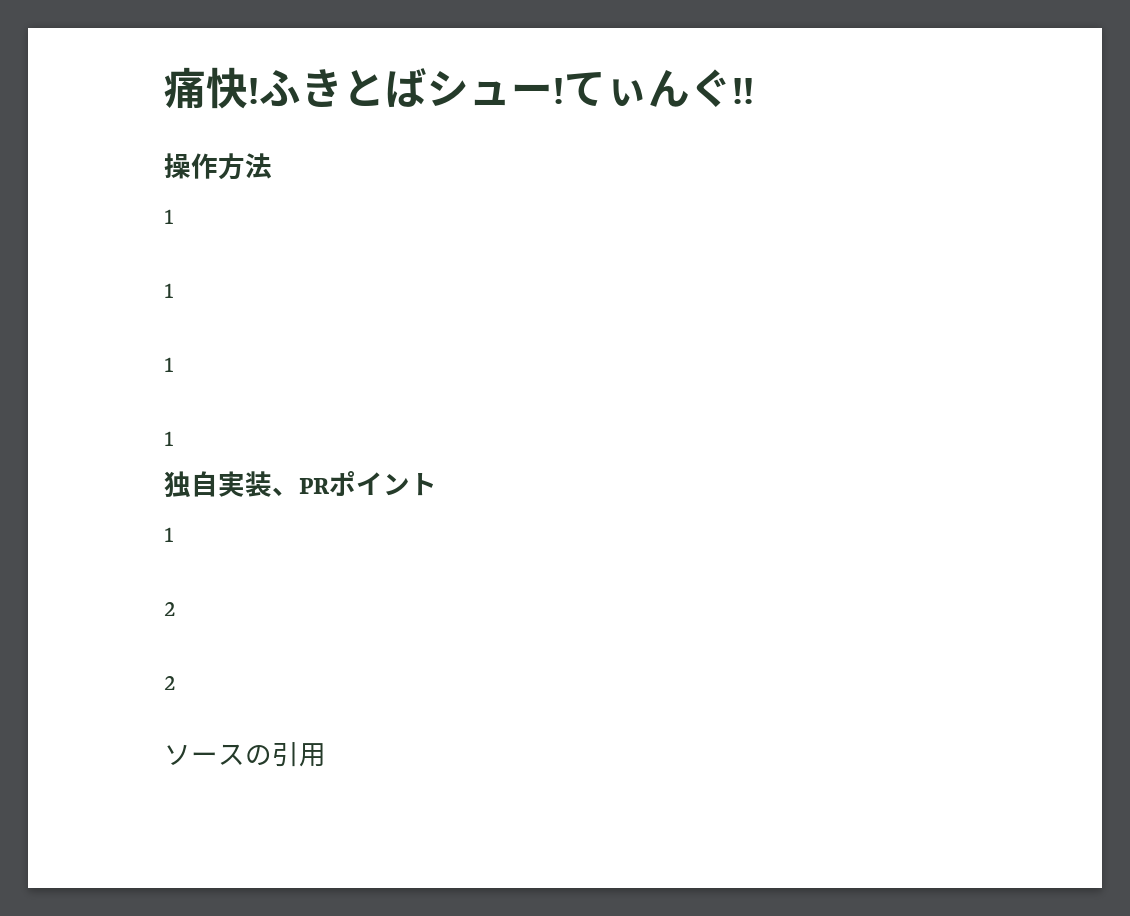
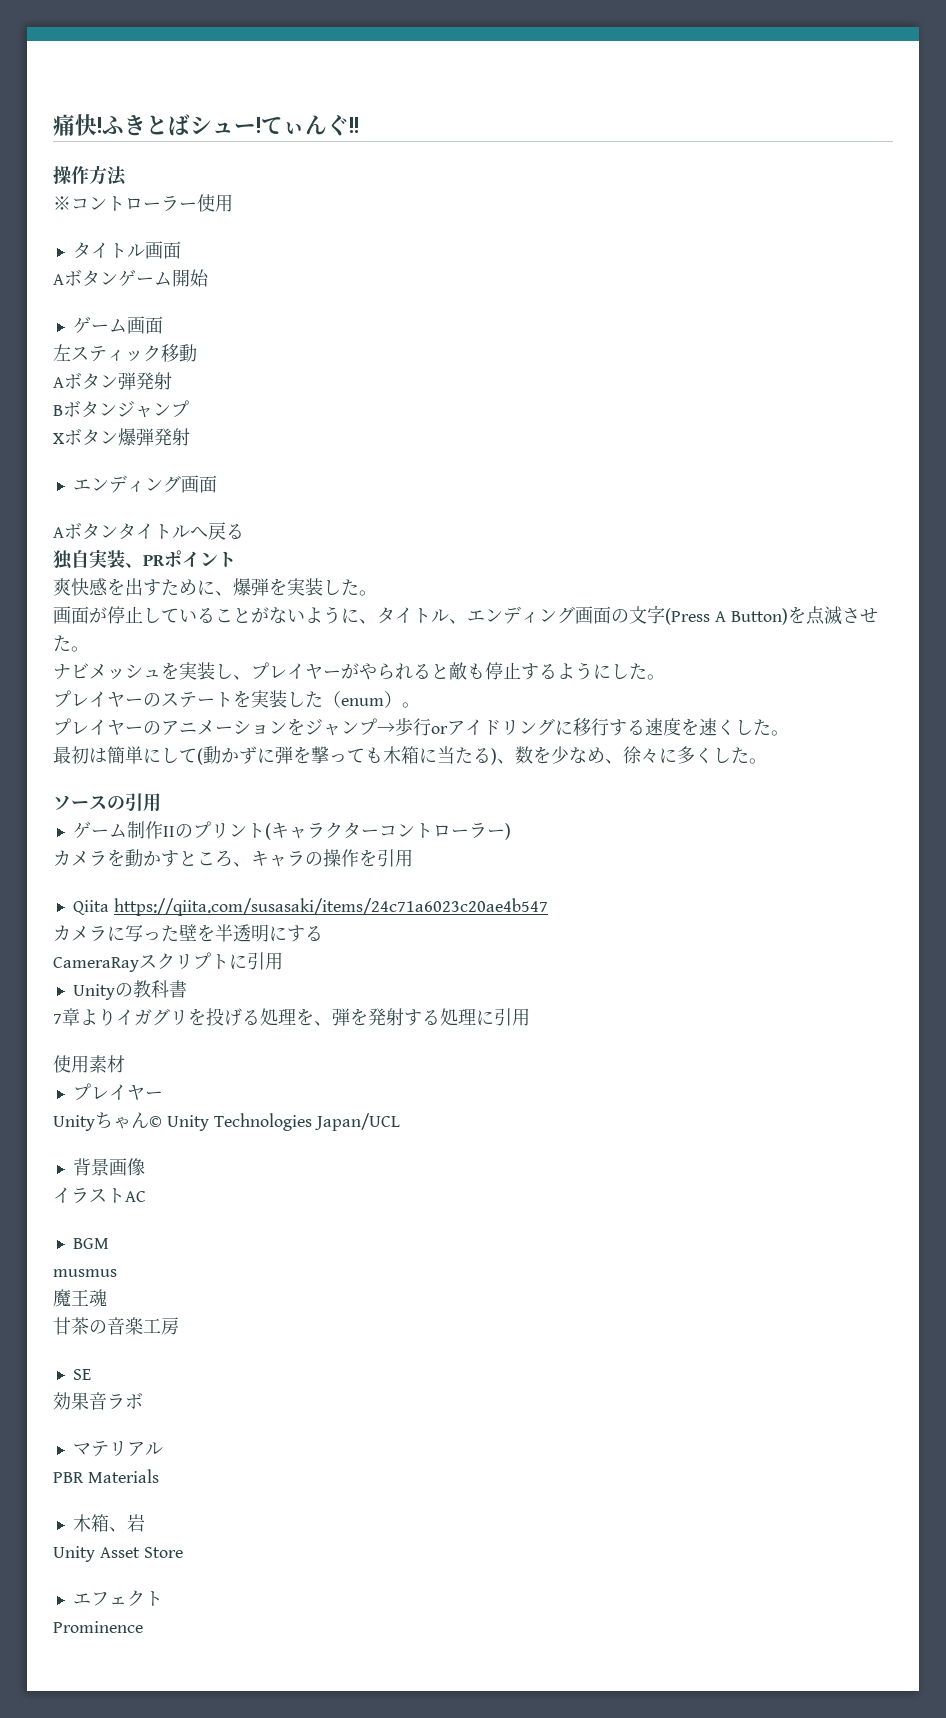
  操作方法
- 1
- 1
- 1
- 1
+ ※コントローラー使用
+ タイトル画面
+ Aボタンゲーム開始
+ ゲーム画面
+ 左スティック移動
+ Aボタン弾発射
+ Bボタンジャンプ
+ Xボタン爆弾発射
+ エンディング画面
+ Aボタンタイトルへ戻る
  独自実装、PRポイント
- 1
- 2
- 2
+ 爽快感を出すために、爆弾を実装した。
+ 画面が停止していることがないように、タイトル、エンディング画面の文字(Press A Button)を点滅させた。
+ ナビメッシュを実装し、プレイヤーがやられると敵も停止するようにした。
+ プレイヤーのステートを実装した（enum）。
+ プレイヤーのアニメーションをジャンプ→歩行orアイドリングに移行する速度を速くした。
+ 最初は簡単にして(動かずに弾を撃っても木箱に当たる)、数を少なめ、徐々に多くした。
  ソースの引用
+ ゲーム制作IIのプリント(キャラクターコントローラー)
+ カメラを動かすところ、キャラの操作を引用
+ Qiita https://qiita.com/susasaki/items/24c71a6023c20ae4b547
+ カメラに写った壁を半透明にする
+ CameraRayスクリプトに引用
+ Unityの教科書
+ 7章よりイガグリを投げる処理を、弾を発射する処理に引用
+ 使用素材
+ プレイヤー
+ Unityちゃん© Unity Technologies Japan/UCL
+ 背景画像
+ イラストAC
+ BGM
+ musmus
+ 魔王魂
+ 甘茶の音楽工房
+ SE
+ 効果音ラボ
+ マテリアル
+ PBR Materials
+ 木箱、岩
+ Unity Asset Store
+ エフェクト
+ Prominence

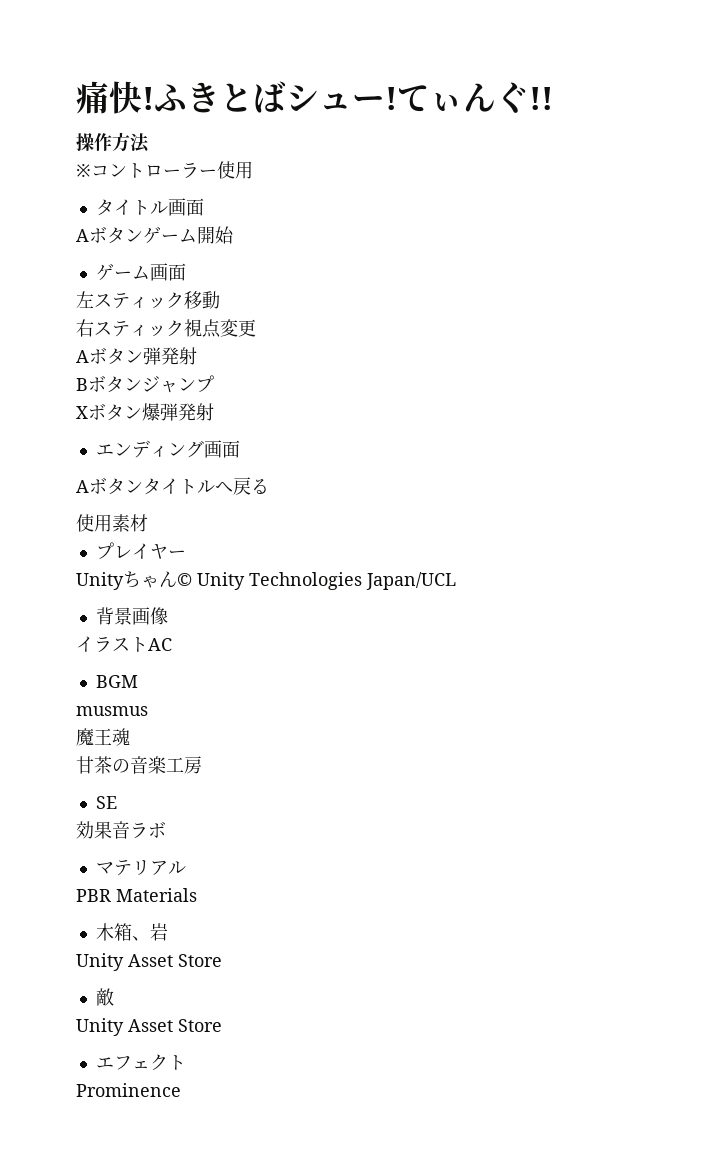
+ 右スティック視点変更
- 独自実装、PRポイント
- 爽快感を出すために、爆弾を実装した。
- 画面が停止していることがないように、タイトル、エンディング画面の文字(Press A Button)を点滅させた。
- ナビメッシュを実装し、プレイヤーがやられると敵も停止するようにした。
- プレイヤーのステートを実装した（enum）。
- プレイヤーのアニメーションをジャンプ→歩行orアイドリングに移行する速度を速くした。
- 最初は簡単にして(動かずに弾を撃っても木箱に当たる)、数を少なめ、徐々に多くした。
- ソースの引用
- ゲーム制作IIのプリント(キャラクターコントローラー)
- カメラを動かすところ、キャラの操作を引用
- Qiita https://qiita.com/susasaki/items/24c71a6023c20ae4b547
- カメラに写った壁を半透明にする
- CameraRayスクリプトに引用
- Unityの教科書
- 7章よりイガグリを投げる処理を、弾を発射する処理に引用
+ 敵
+ Unity Asset Store

